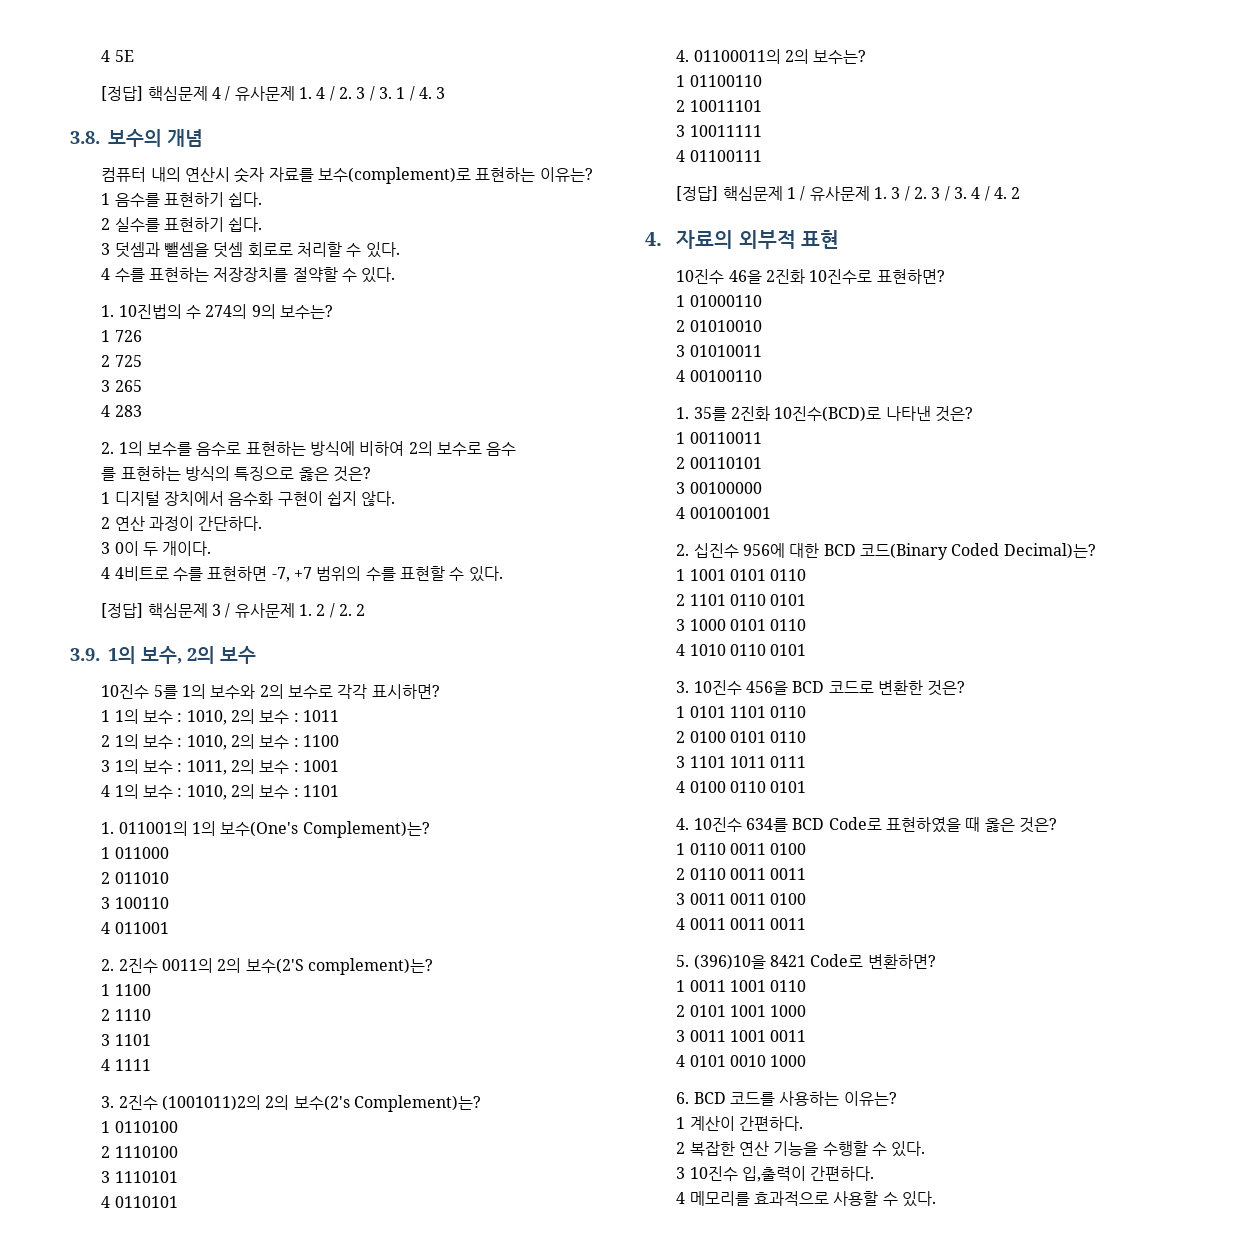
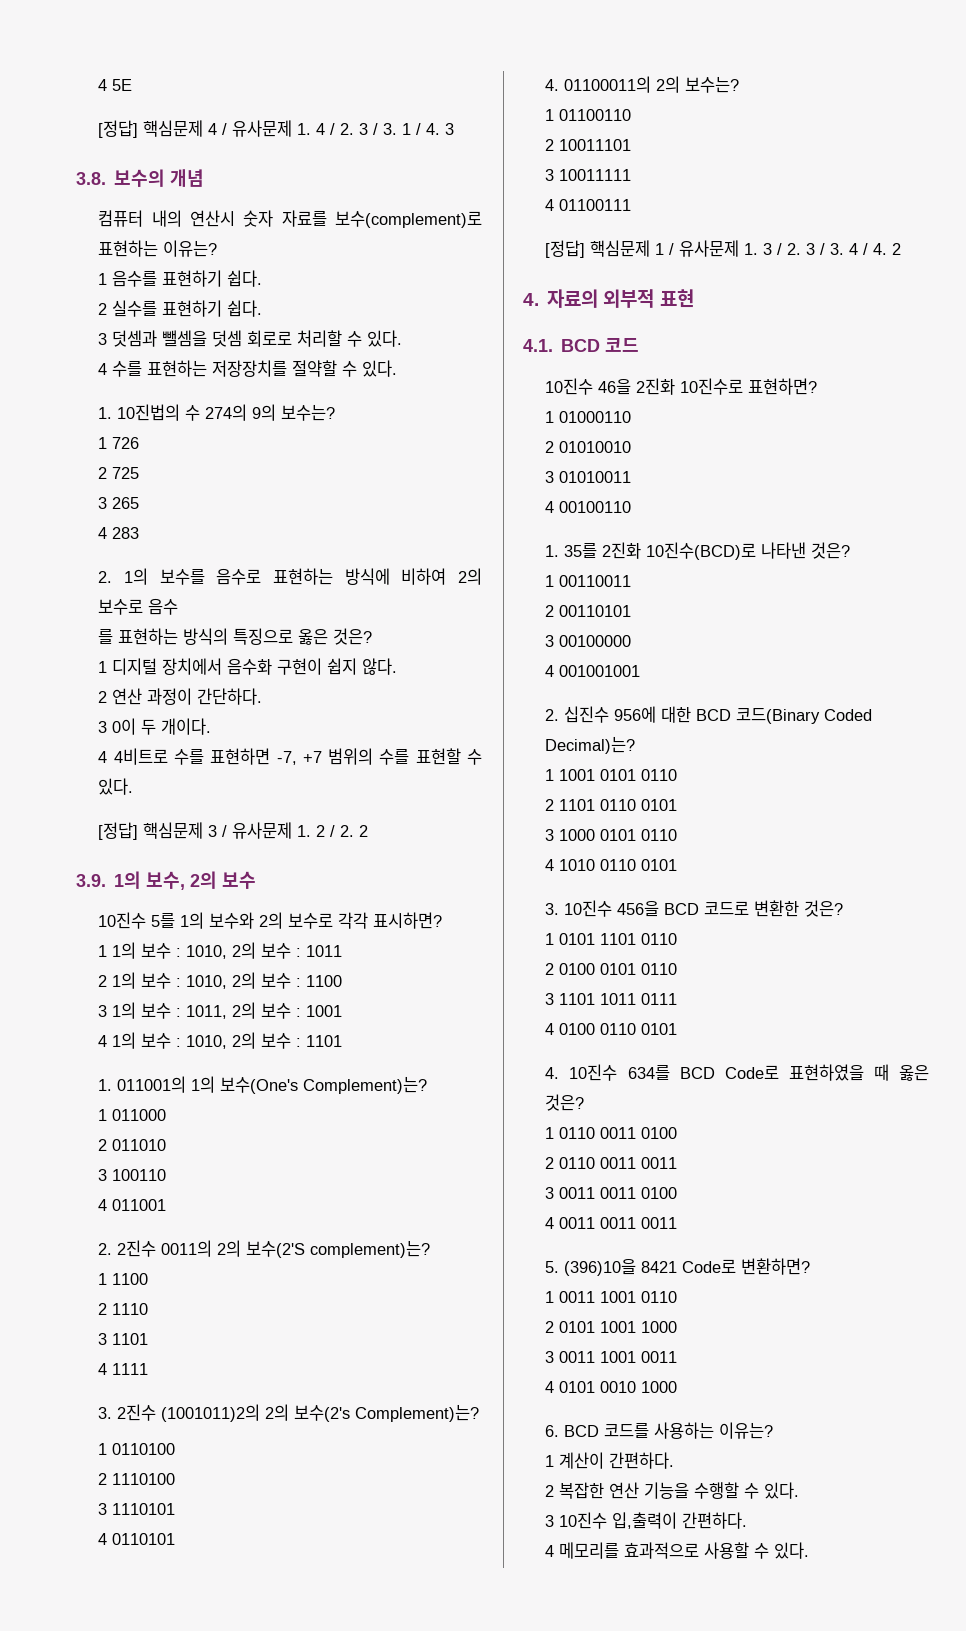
+ 4.1. BCD 코드

